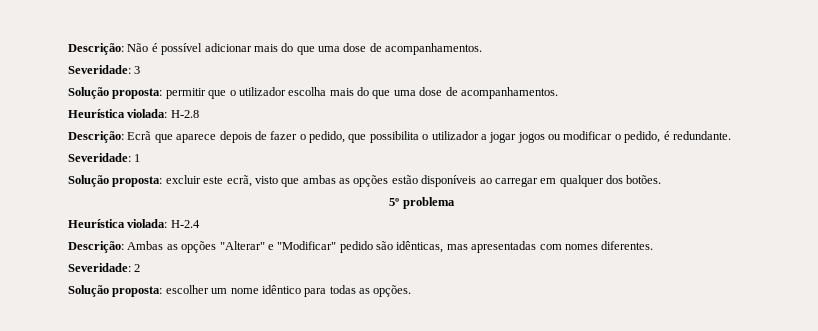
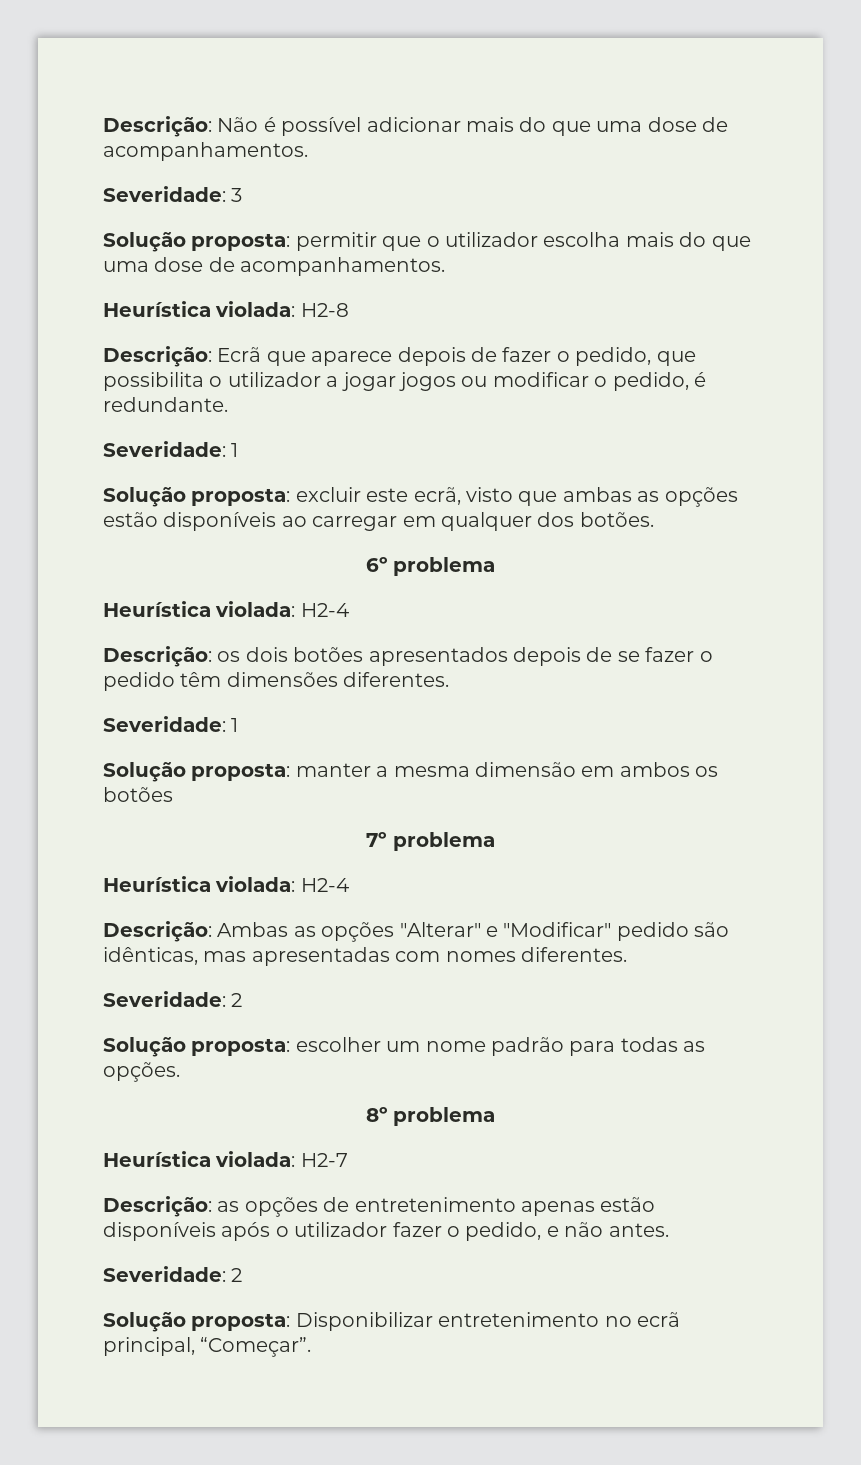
- Heurística violada: H-2.8
+ Heurística violada: H2-8
- 5º problema
- Heurística violada: H-2.4
+ 6º problema
+ Heurística violada: H2-4
+ Descrição: os dois botões apresentados depois de se fazer o pedido têm dimensões diferentes.
+ Severidade: 1
+ Solução proposta: manter a mesma dimensão em ambos os botões
+ 7º problema
+ Heurística violada: H2-4
- Solução proposta: escolher um nome idêntico para todas as opções.
+ Solução proposta: escolher um nome padrão para todas as opções.
+ 8º problema
+ Heurística violada: H2-7
+ Descrição: as opções de entretenimento apenas estão disponíveis após o utilizador fazer o pedido, e não antes.
+ Severidade: 2
+ Solução proposta: Disponibilizar entretenimento no ecrã principal, “Começar”.

